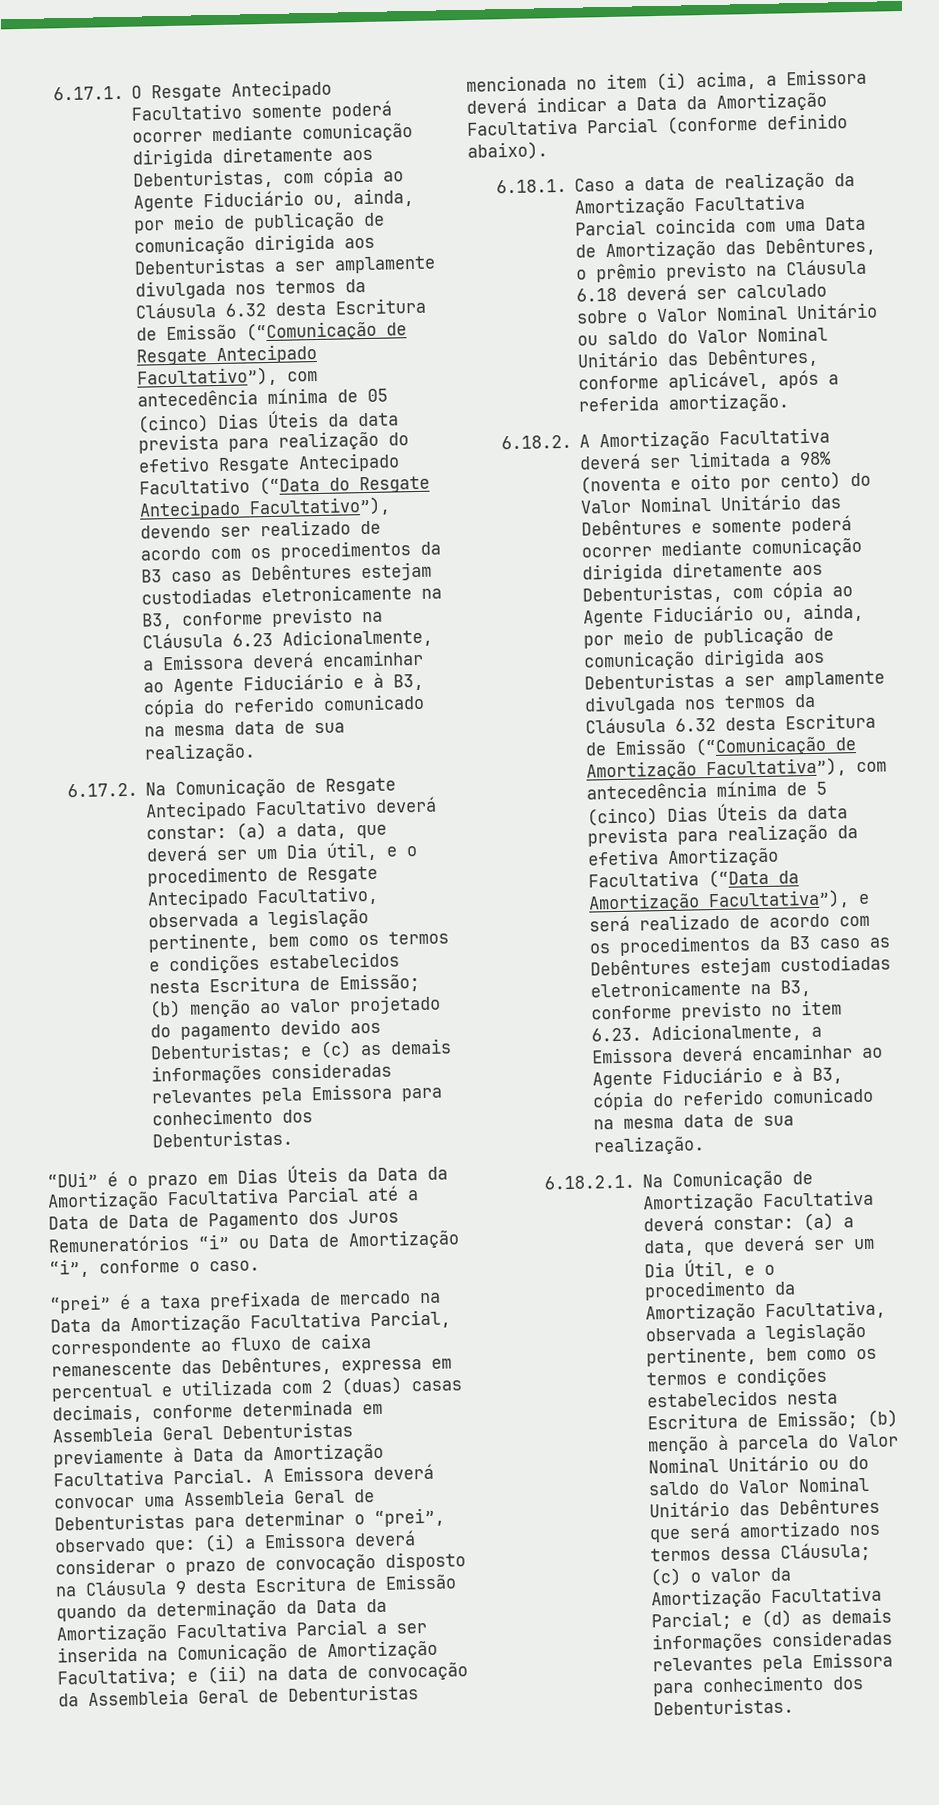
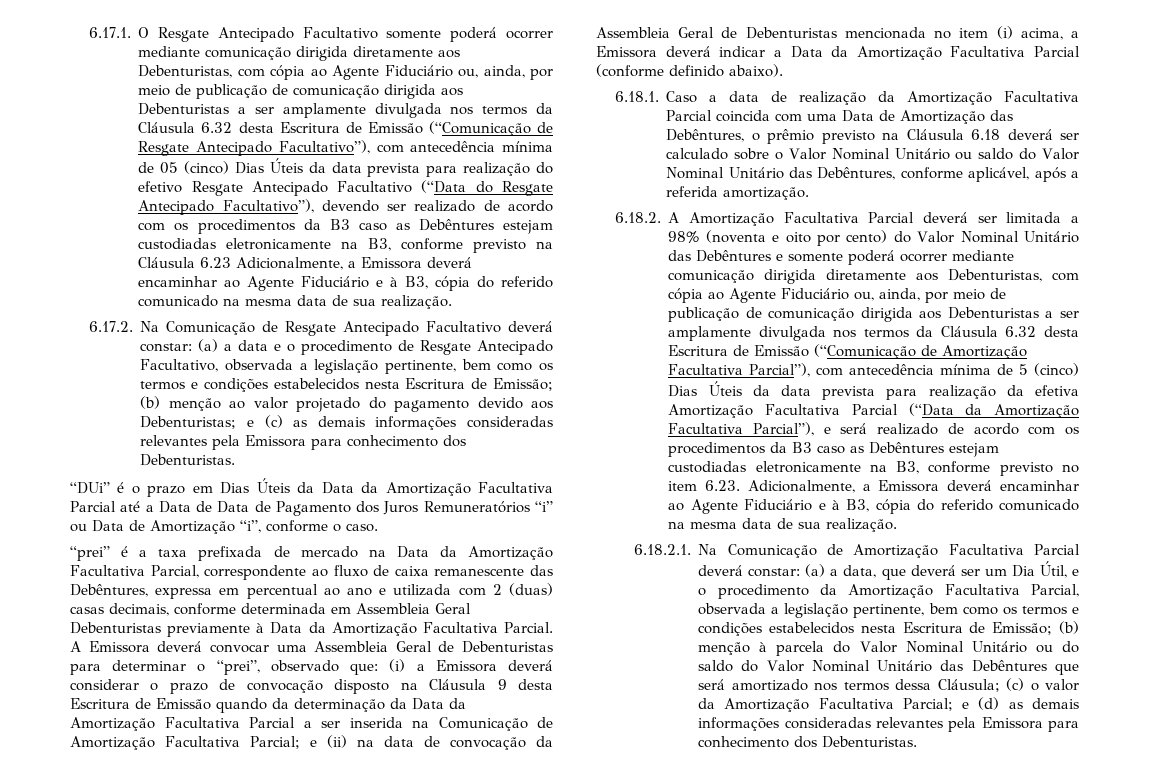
- 6.17.2. Na Comunicação de Resgate Antecipado Facultativo deverá constar: (a) a data, que deverá ser um Dia útil, e o procedimento de Resgate Antecipado Facultativo, observada a legislação pertinente, bem como os termos e condições estabelecidos nesta Escritura de Emissão; (b) menção ao valor projetado do pagamento devido aos Debenturistas; e (c) as demais informações consideradas relevantes pela Emissora para conhecimento dos Debenturistas.
+ 6.17.2. Na Comunicação de Resgate Antecipado Facultativo deverá constar: (a) a data e o procedimento de Resgate Antecipado Facultativo, observada a legislação pertinente, bem como os termos e condições estabelecidos nesta Escritura de Emissão; (b) menção ao valor projetado do pagamento devido aos Debenturistas; e (c) as demais informações consideradas relevantes pela Emissora para conhecimento dos Debenturistas.
- “prei” é a taxa prefixada de mercado na Data da Amortização Facultativa Parcial, correspondente ao fluxo de caixa remanescente das Debêntures, expressa em percentual e utilizada com 2 (duas) casas decimais, conforme determinada em Assembleia Geral Debenturistas previamente à Data da Amortização Facultativa Parcial.
+ “prei” é a taxa prefixada de mercado na Data da Amortização Facultativa Parcial, correspondente ao fluxo de caixa remanescente das Debêntures, expressa em percentual ao ano e utilizada com 2 (duas) casas decimais, conforme determinada em Assembleia Geral Debenturistas previamente à Data da Amortização Facultativa Parcial.
- (i) a Emissora deverá considerar o prazo de convocação disposto na Cláusula 9 desta Escritura de Emissão quando da determinação da Data da Amortização Facultativa Parcial a ser inserida na Comunicação de Amortização Facultativa;
+ (i) a Emissora deverá considerar o prazo de convocação disposto na Cláusula 9 desta Escritura de Emissão quando da determinação da Data da Amortização Facultativa Parcial a ser inserida na Comunicação de Amortização Facultativa Parcial;
- 6.18.2. A Amortização Facultativa deverá ser limitada a 98% (noventa e oito por cento) do Valor Nominal Unitário das Debêntures e somente poderá ocorrer mediante comunicação dirigida diretamente aos Debenturistas, com cópia ao Agente Fiduciário ou, ainda, por meio de publicação de comunicação dirigida aos Debenturistas a ser amplamente divulgada nos termos da Cláusula 6.32 desta Escritura de Emissão (“Comunicação de Amortização Facultativa”), com antecedência mínima de 5 (cinco) Dias Úteis da data prevista para realização da efetiva Amortização Facultativa (“Data da Amortização Facultativa”), e será realizado de acordo com os procedimentos da B3 caso as Debêntures estejam custodiadas eletronicamente na B3, conforme previsto no item 6.23. Adicionalmente, a Emissora deverá encaminhar ao Agente Fiduciário e à B3, cópia do referido comunicado na mesma data de sua realização.
+ 6.18.2. A Amortização Facultativa Parcial deverá ser limitada a 98% (noventa e oito por cento) do Valor Nominal Unitário das Debêntures e somente poderá ocorrer mediante comunicação dirigida diretamente aos Debenturistas, com cópia ao Agente Fiduciário ou, ainda, por meio de publicação de comunicação dirigida aos Debenturistas a ser amplamente divulgada nos termos da Cláusula 6.32 desta Escritura de Emissão (“Comunicação de Amortização Facultativa Parcial”), com antecedência mínima de 5 (cinco) Dias Úteis da data prevista para realização da efetiva Amortização Facultativa Parcial (“Data da Amortização Facultativa Parcial”), e será realizado de acordo com os procedimentos da B3 caso as Debêntures estejam custodiadas eletronicamente na B3, conforme previsto no item 6.23. Adicionalmente, a Emissora deverá encaminhar ao Agente Fiduciário e à B3, cópia do referido comunicado na mesma data de sua realização.
- 6.18.2.1. Na Comunicação de Amortização Facultativa deverá constar:
+ 6.18.2.1. Na Comunicação de Amortização Facultativa Parcial deverá constar:
- (a) a data, que deverá ser um Dia Útil, e o procedimento da Amortização Facultativa, observada a legislação pertinente, bem como os termos e condições estabelecidos nesta Escritura de Emissão;
+ (a) a data, que deverá ser um Dia Útil, e o procedimento da Amortização Facultativa Parcial, observada a legislação pertinente, bem como os termos e condições estabelecidos nesta Escritura de Emissão;

